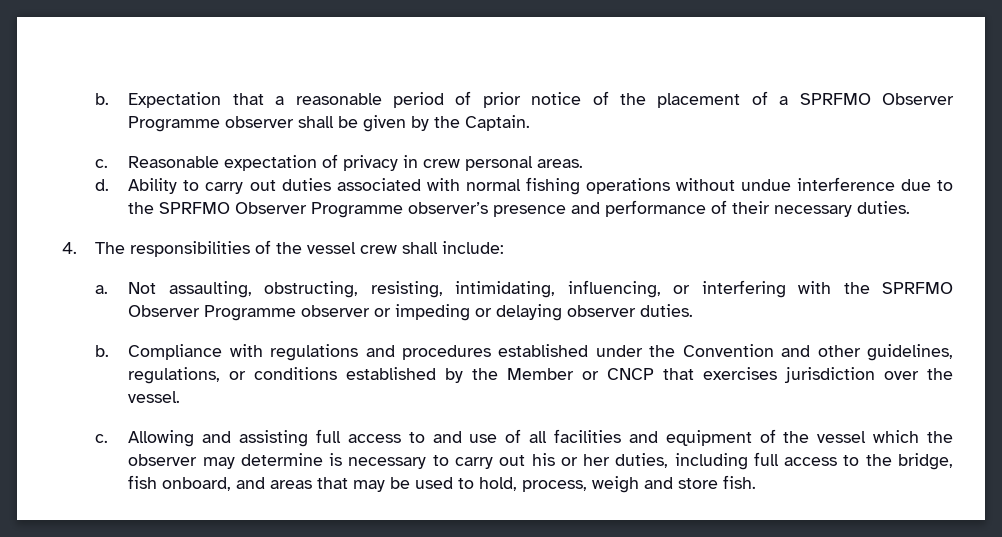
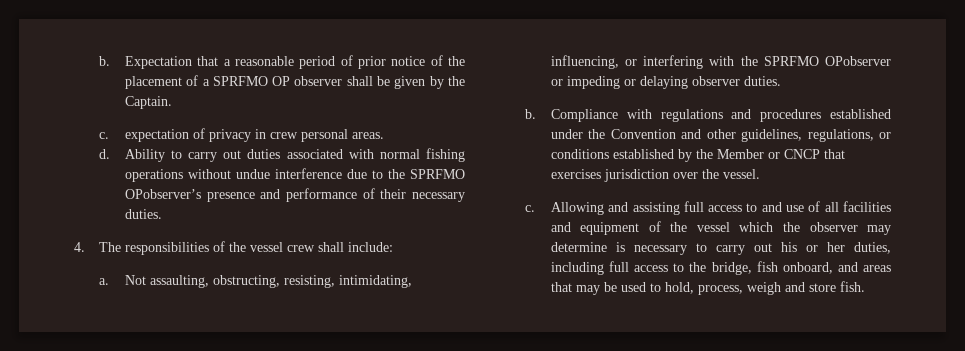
- Expectation that a reasonable period of prior notice of the placement of a SPRFMO Observer Programme observer shall be given by the Captain.
+ Expectation that a reasonable period of prior notice of the placement of a SPRFMO OP observer shall be given by the Captain.
- c. Reasonable expectation of privacy in crew personal areas.
+ c. expectation of privacy in crew personal areas.
- Ability to carry out duties associated with normal fishing operations without undue interference due to the SPRFMO Observer Programme observer’s presence and performance of their necessary duties.
+ Ability to carry out duties associated with normal fishing operations without undue interference due to the SPRFMO OPobserver’s presence and performance of their necessary duties.
- Not assaulting, obstructing, resisting, intimidating, influencing, or interfering with the SPRFMO Observer Programme observer or impeding or delaying observer duties.
+ Not assaulting, obstructing, resisting, intimidating, influencing, or interfering with the SPRFMO OPobserver or impeding or delaying observer duties.

